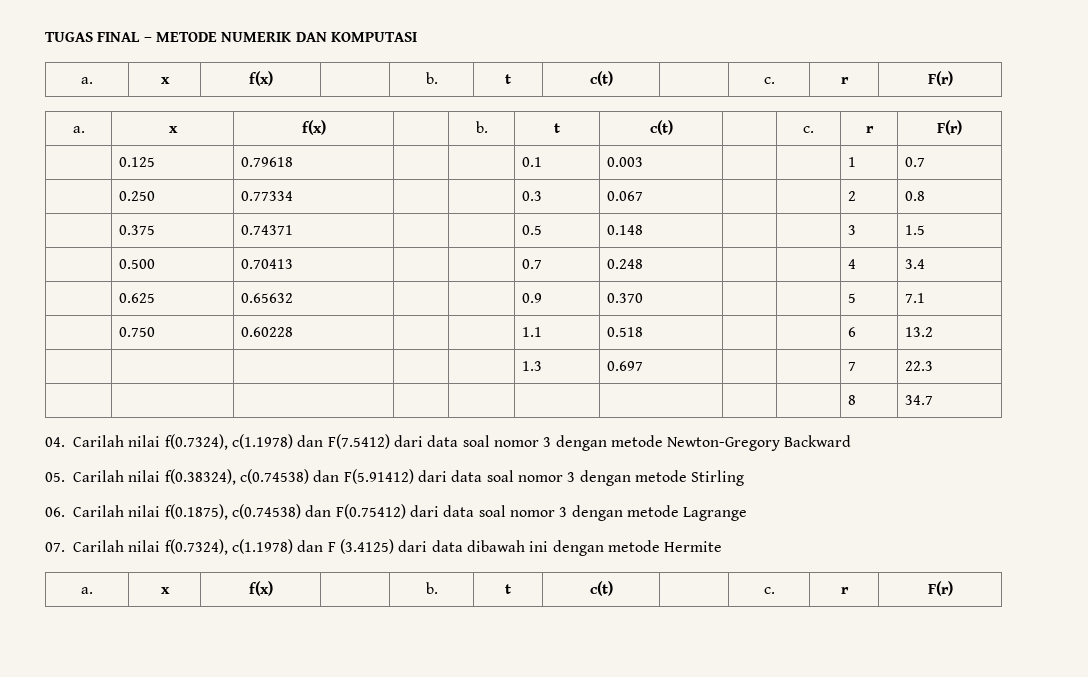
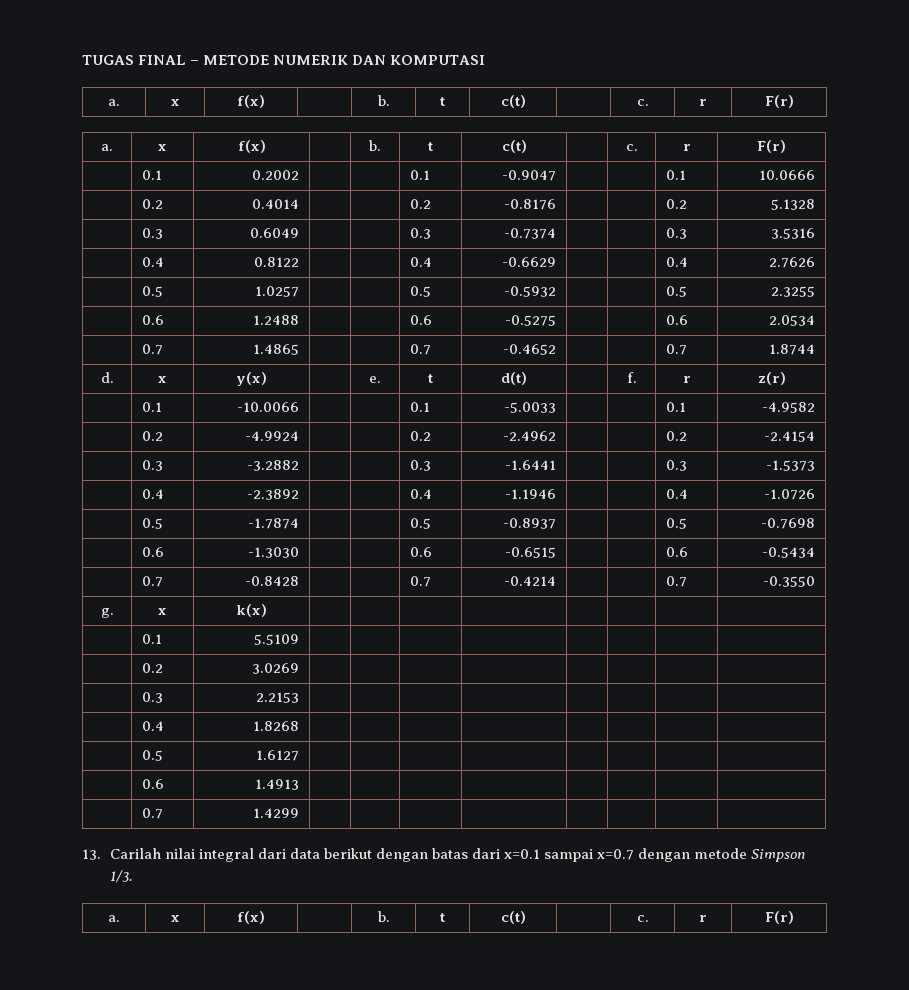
- | 0.125 | 0.79618 | | | 0.1 | 0.003 | | | 1 | 0.7
- | 0.250 | 0.77334 | | | 0.3 | 0.067 | | | 2 | 0.8
- | 0.375 | 0.74371 | | | 0.5 | 0.148 | | | 3 | 1.5
- | 0.500 | 0.70413 | | | 0.7 | 0.248 | | | 4 | 3.4
- | 0.625 | 0.65632 | | | 0.9 | 0.370 | | | 5 | 7.1
- | 0.750 | 0.60228 | | | 1.1 | 0.518 | | | 6 | 13.2
- | | | | | 1.3 | 0.697 | | | 7 | 22.3
- | | | | | | | | | 8 | 34.7
- 04. Carilah nilai f(0.7324), c(1.1978) dan F(7.5412) dari data soal nomor 3 dengan metode Newton-Gregory Backward
- 05. Carilah nilai f(0.38324), c(0.74538) dan F(5.91412) dari data soal nomor 3 dengan metode Stirling
- 06. Carilah nilai f(0.1875), c(0.74538) dan F(0.75412) dari data soal nomor 3 dengan metode Lagrange
- 07. Carilah nilai f(0.7324), c(1.1978) dan F (3.4125) dari data dibawah ini dengan metode Hermite
+ | 0.1 | 0.2002 | | | 0.1 | -0.9047 | | | 0.1 | 10.0666
+ | 0.2 | 0.4014 | | | 0.2 | -0.8176 | | | 0.2 | 5.1328
+ | 0.3 | 0.6049 | | | 0.3 | -0.7374 | | | 0.3 | 3.5316
+ | 0.4 | 0.8122 | | | 0.4 | -0.6629 | | | 0.4 | 2.7626
+ | 0.5 | 1.0257 | | | 0.5 | -0.5932 | | | 0.5 | 2.3255
+ | 0.6 | 1.2488 | | | 0.6 | -0.5275 | | | 0.6 | 2.0534
+ | 0.7 | 1.4865 | | | 0.7 | -0.4652 | | | 0.7 | 1.8744
+ d. | x | y(x) | | e. | t | d(t) | | f. | r | z(r)
+ | 0.1 | -10.0066 | | | 0.1 | -5.0033 | | | 0.1 | -4.9582
+ | 0.2 | -4.9924 | | | 0.2 | -2.4962 | | | 0.2 | -2.4154
+ | 0.3 | -3.2882 | | | 0.3 | -1.6441 | | | 0.3 | -1.5373
+ | 0.4 | -2.3892 | | | 0.4 | -1.1946 | | | 0.4 | -1.0726
+ | 0.5 | -1.7874 | | | 0.5 | -0.8937 | | | 0.5 | -0.7698
+ | 0.6 | -1.3030 | | | 0.6 | -0.6515 | | | 0.6 | -0.5434
+ | 0.7 | -0.8428 | | | 0.7 | -0.4214 | | | 0.7 | -0.3550
+ g. | x | k(x) | | | | | | | |
+ | 0.1 | 5.5109 | | | | | | | |
+ | 0.2 | 3.0269 | | | | | | | |
+ | 0.3 | 2.2153 | | | | | | | |
+ | 0.4 | 1.8268 | | | | | | | |
+ | 0.5 | 1.6127 | | | | | | | |
+ | 0.6 | 1.4913 | | | | | | | |
+ | 0.7 | 1.4299 | | | | | | | |
+ 13. Carilah nilai integral dari data berikut dengan batas dari x=0.1 sampai x=0.7 dengan metode Simpson 1/3.

